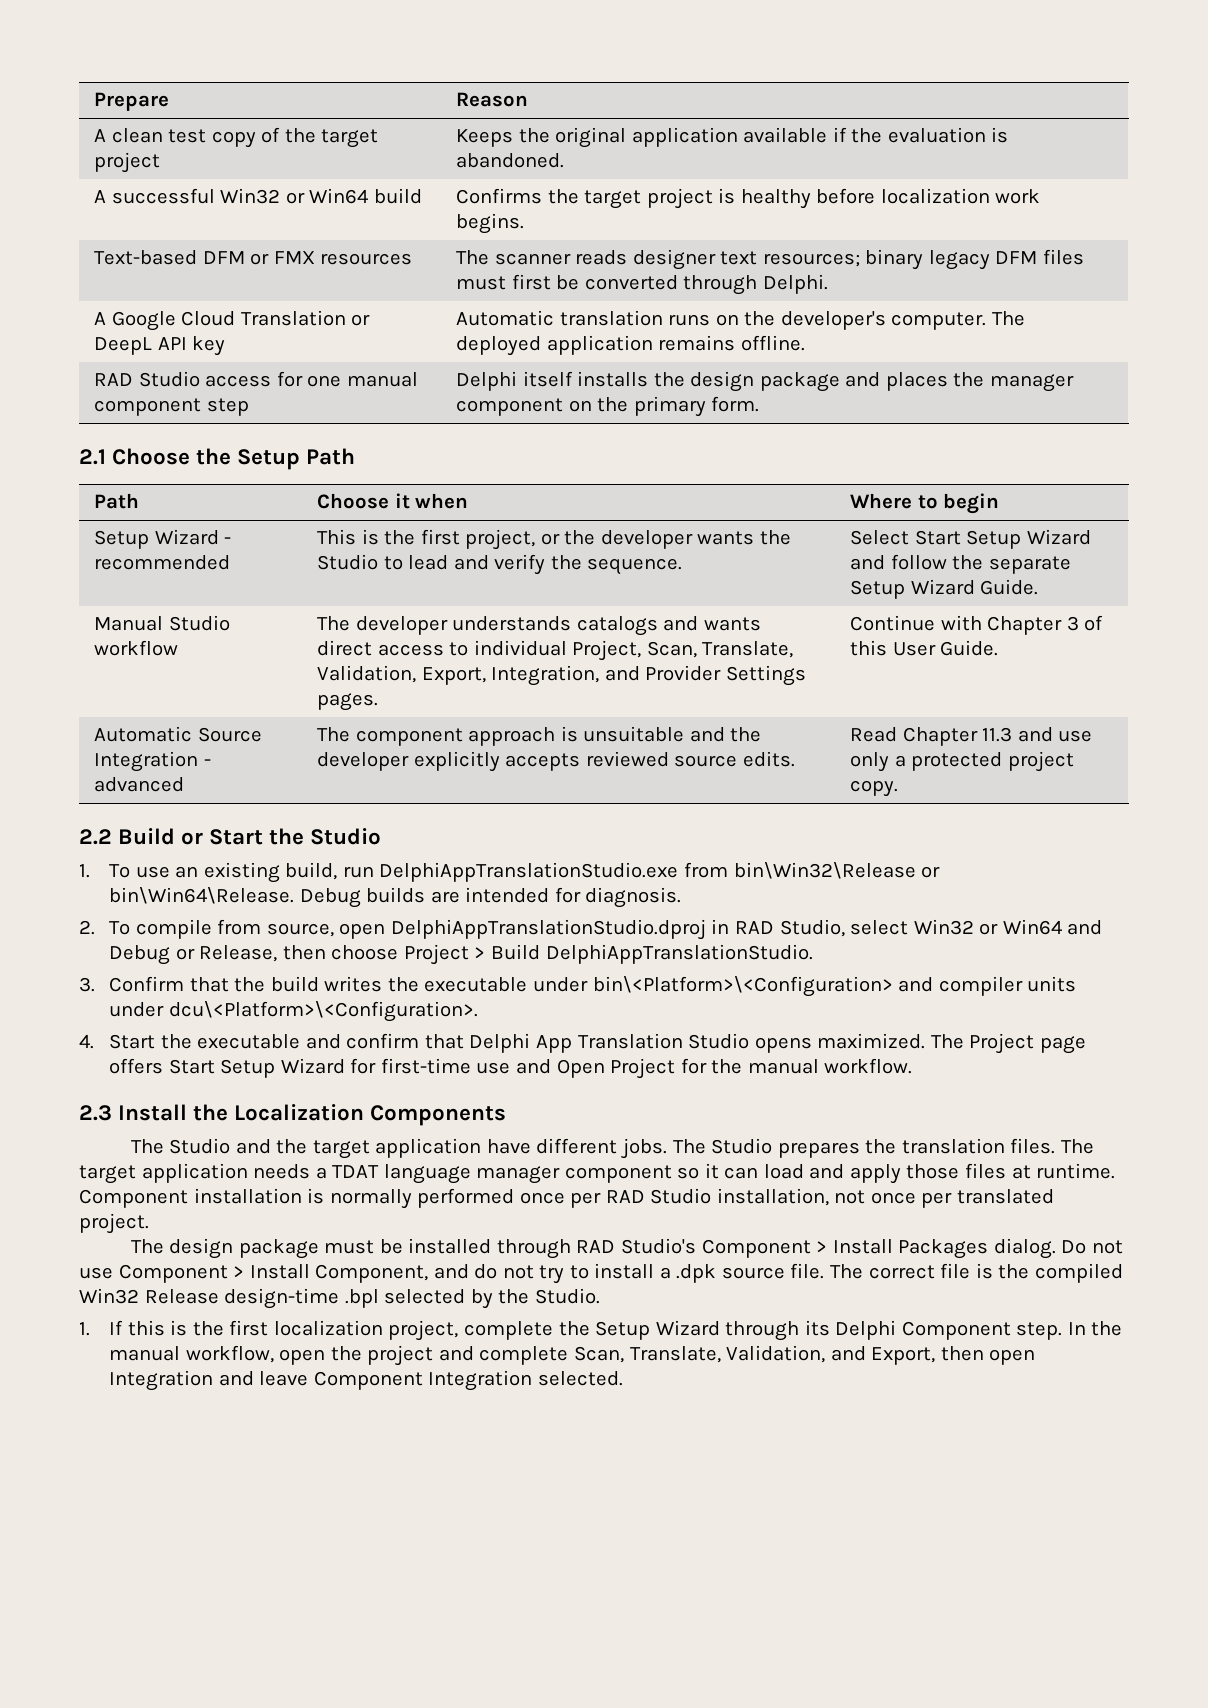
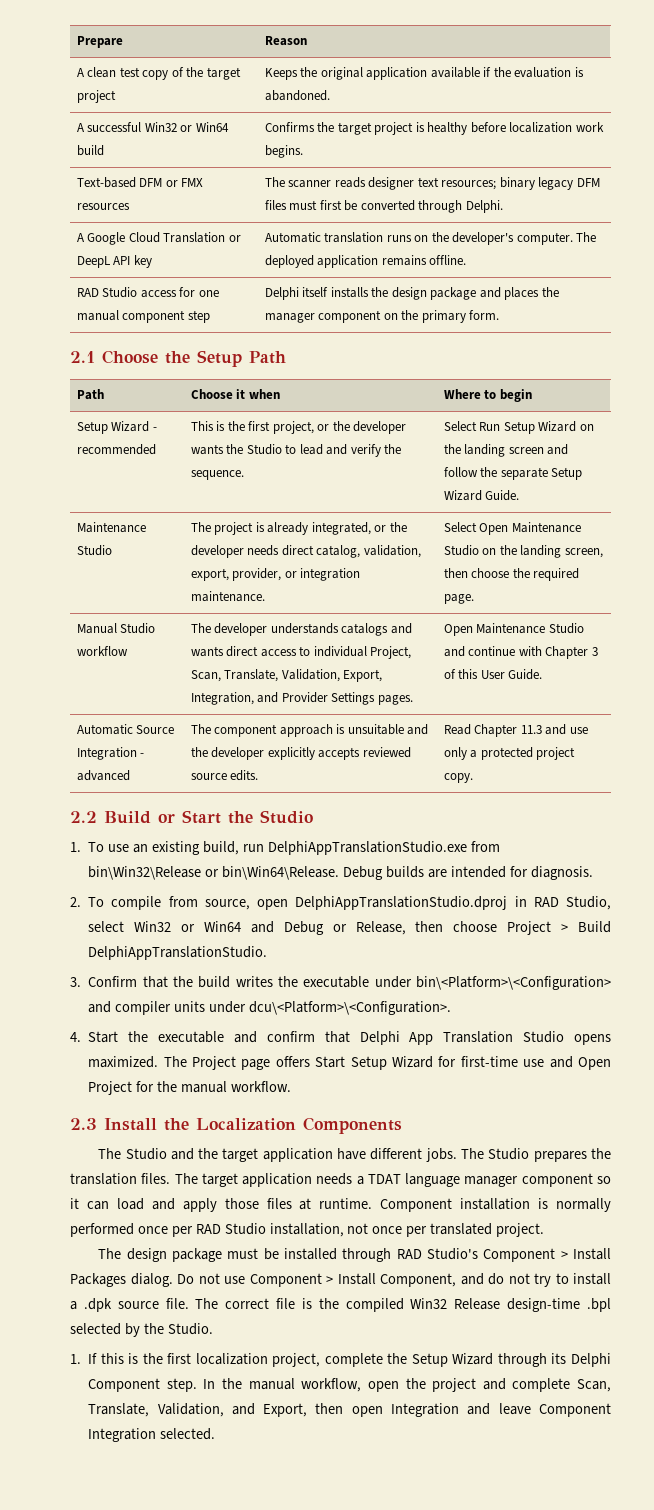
- Setup Wizard - recommended | This is the first project, or the developer wants the Studio to lead and verify the sequence. | Select Start Setup Wizard and follow the separate Setup Wizard Guide.
+ Setup Wizard - recommended | This is the first project, or the developer wants the Studio to lead and verify the sequence. | Select Run Setup Wizard on the landing screen and follow the separate Setup Wizard Guide.
+ Maintenance Studio | The project is already integrated, or the developer needs direct catalog, validation, export, provider, or integration maintenance. | Select Open Maintenance Studio on the landing screen, then choose the required page.
- Manual Studio workflow | The developer understands catalogs and wants direct access to individual Project, Scan, Translate, Validation, Export, Integration, and Provider Settings pages. | Continue with Chapter 3 of this User Guide.
+ Manual Studio workflow | The developer understands catalogs and wants direct access to individual Project, Scan, Translate, Validation, Export, Integration, and Provider Settings pages. | Open Maintenance Studio and continue with Chapter 3 of this User Guide.

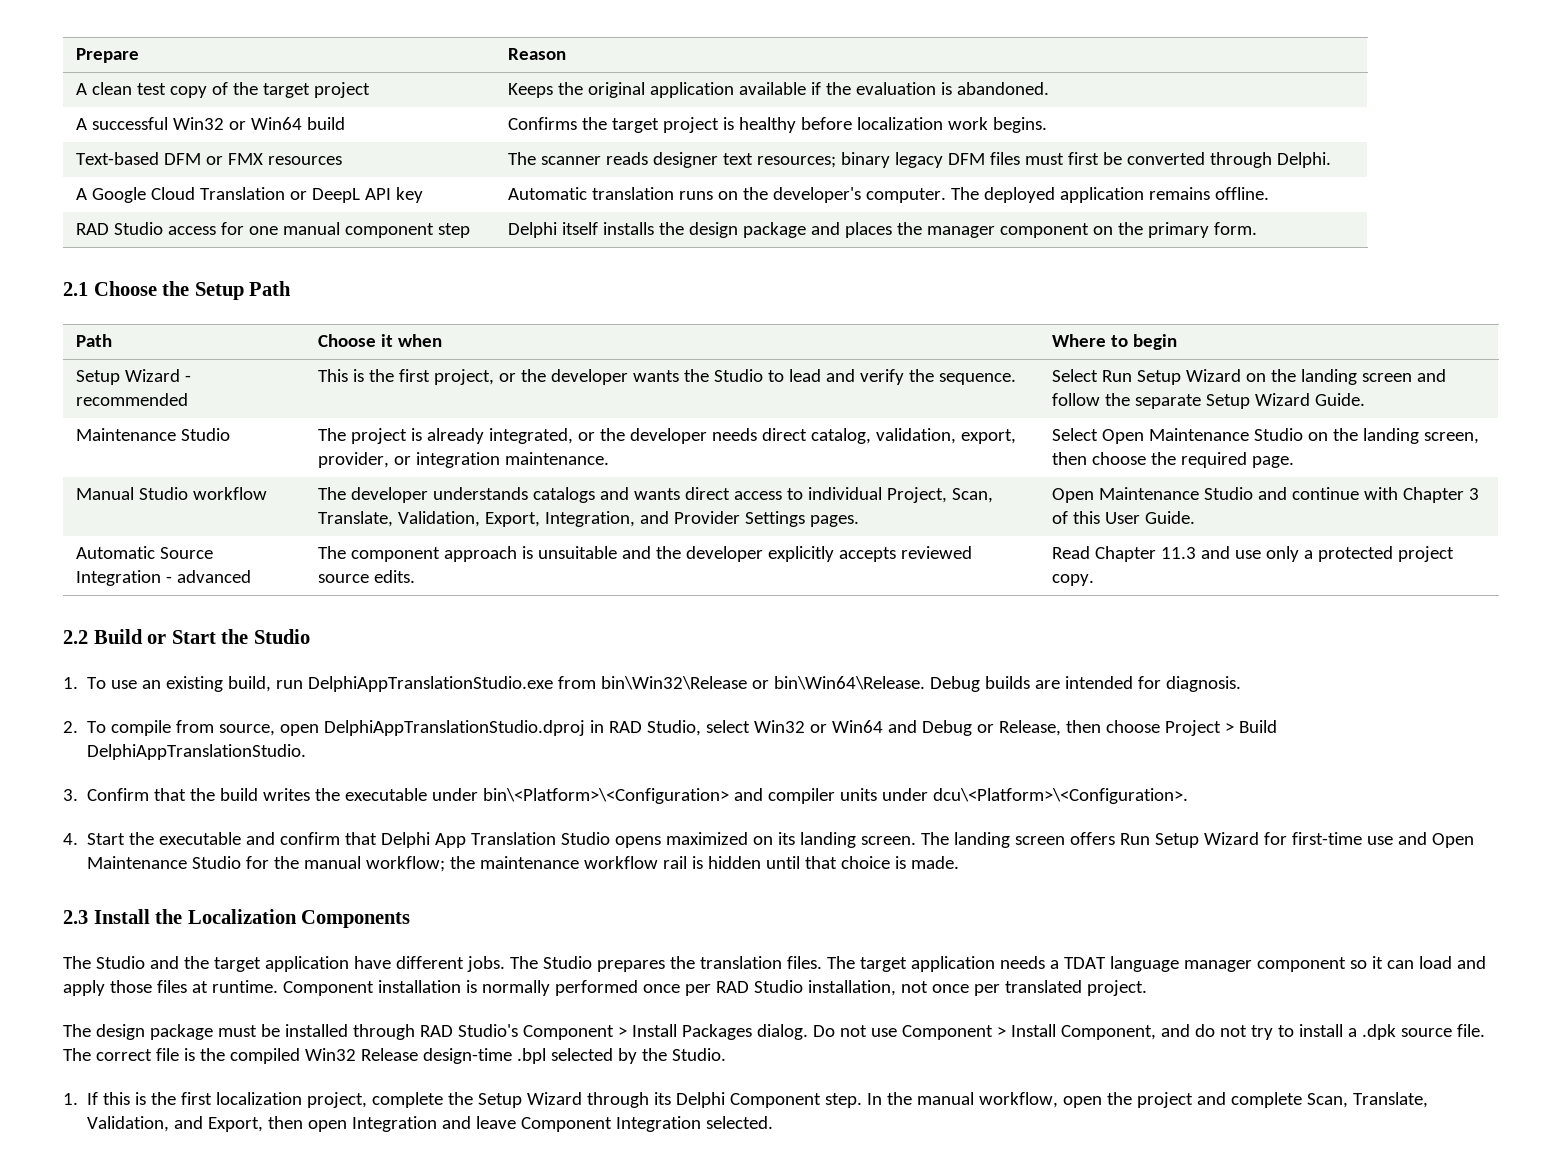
- 4. Start the executable and confirm that Delphi App Translation Studio opens maximized. The Project page offers Start Setup Wizard for first-time use and Open Project for the manual workflow.
+ 4. Start the executable and confirm that Delphi App Translation Studio opens maximized on its landing screen. The landing screen offers Run Setup Wizard for first-time use and Open Maintenance Studio for the manual workflow; the maintenance workflow rail is hidden until that choice is made.

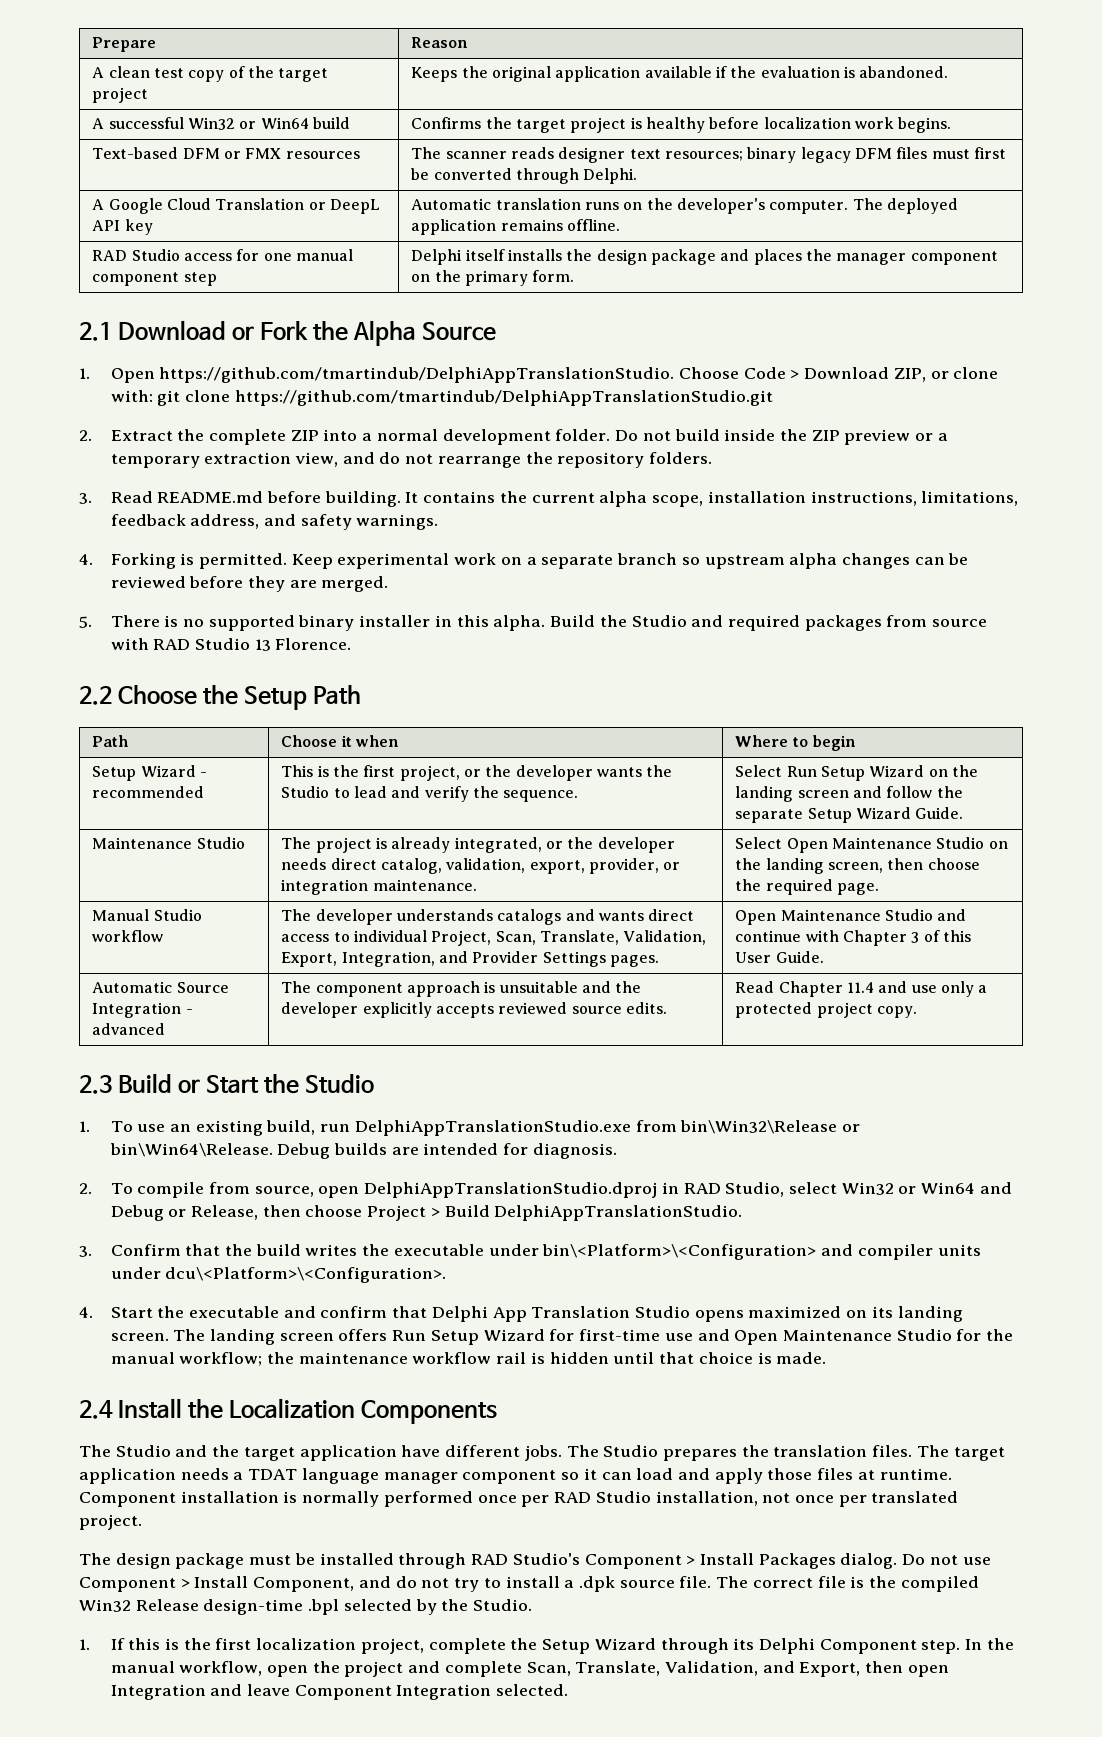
- 2.1 Choose the Setup Path
+ 2.1 Download or Fork the Alpha Source
+ 1. Open https://github.com/tmartindub/DelphiAppTranslationStudio. Choose Code > Download ZIP, or clone with: git clone https://github.com/tmartindub/DelphiAppTranslationStudio.git
+ 2. Extract the complete ZIP into a normal development folder. Do not build inside the ZIP preview or a temporary extraction view, and do not rearrange the repository folders.
+ 3. Read README.md before building. It contains the current alpha scope, installation instructions, limitations, feedback address, and safety warnings.
+ 4. Forking is permitted. Keep experimental work on a separate branch so upstream alpha changes can be reviewed before they are merged.
+ 5. There is no supported binary installer in this alpha. Build the Studio and required packages from source with RAD Studio 13 Florence.
+ 2.2 Choose the Setup Path
- Automatic Source Integration - advanced | The component approach is unsuitable and the developer explicitly accepts reviewed source edits. | Read Chapter 11.3 and use only a protected project copy.
+ Automatic Source Integration - advanced | The component approach is unsuitable and the developer explicitly accepts reviewed source edits. | Read Chapter 11.4 and use only a protected project copy.
- 2.2 Build or Start the Studio
+ 2.3 Build or Start the Studio
- 2.3 Install the Localization Components
+ 2.4 Install the Localization Components

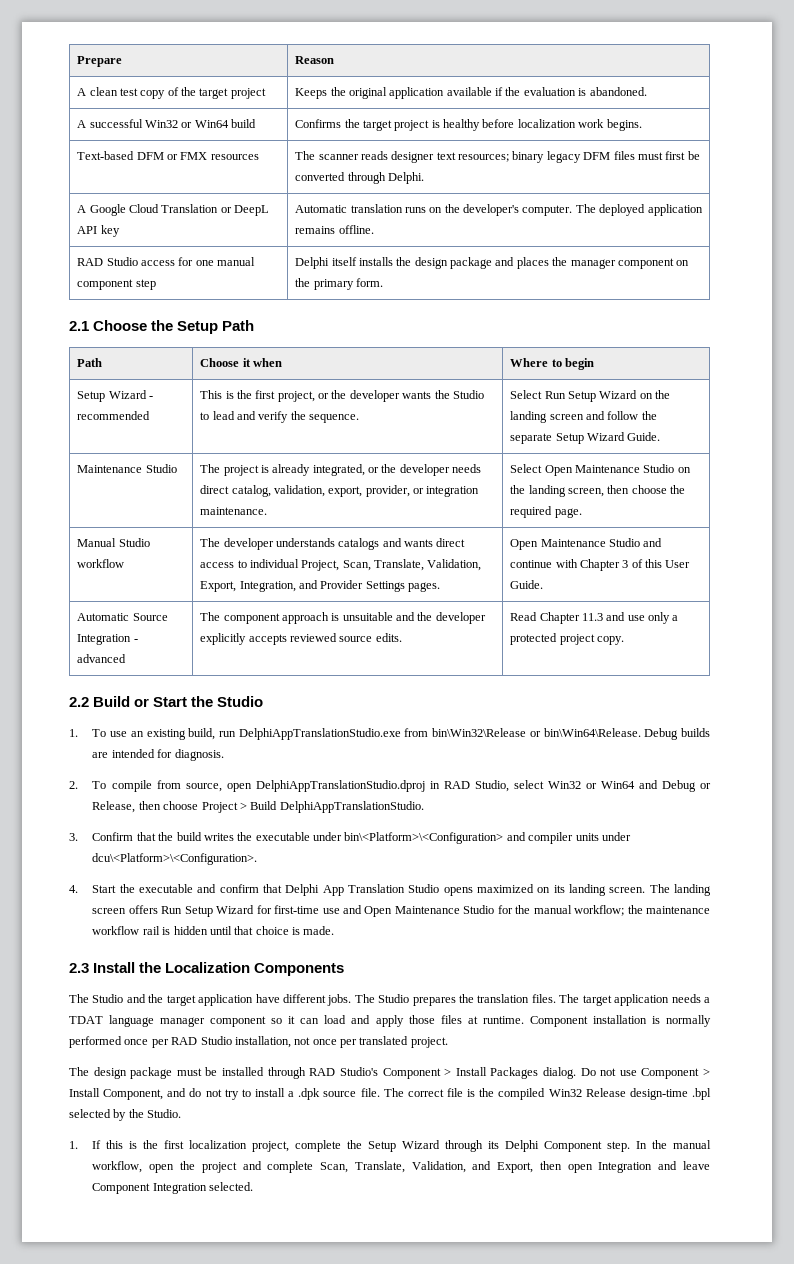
- 2.1 Download or Fork the Alpha Source
- 1. Open https://github.com/tmartindub/DelphiAppTranslationStudio. Choose Code > Download ZIP, or clone with: git clone https://github.com/tmartindub/DelphiAppTranslationStudio.git
- 2. Extract the complete ZIP into a normal development folder. Do not build inside the ZIP preview or a temporary extraction view, and do not rearrange the repository folders.
- 3. Read README.md before building. It contains the current alpha scope, installation instructions, limitations, feedback address, and safety warnings.
- 4. Forking is permitted. Keep experimental work on a separate branch so upstream alpha changes can be reviewed before they are merged.
- 5. There is no supported binary installer in this alpha. Build the Studio and required packages from source with RAD Studio 13 Florence.
- 2.2 Choose the Setup Path
+ 2.1 Choose the Setup Path
- Automatic Source Integration - advanced | The component approach is unsuitable and the developer explicitly accepts reviewed source edits. | Read Chapter 11.4 and use only a protected project copy.
+ Automatic Source Integration - advanced | The component approach is unsuitable and the developer explicitly accepts reviewed source edits. | Read Chapter 11.3 and use only a protected project copy.
- 2.3 Build or Start the Studio
+ 2.2 Build or Start the Studio
- 2.4 Install the Localization Components
+ 2.3 Install the Localization Components

